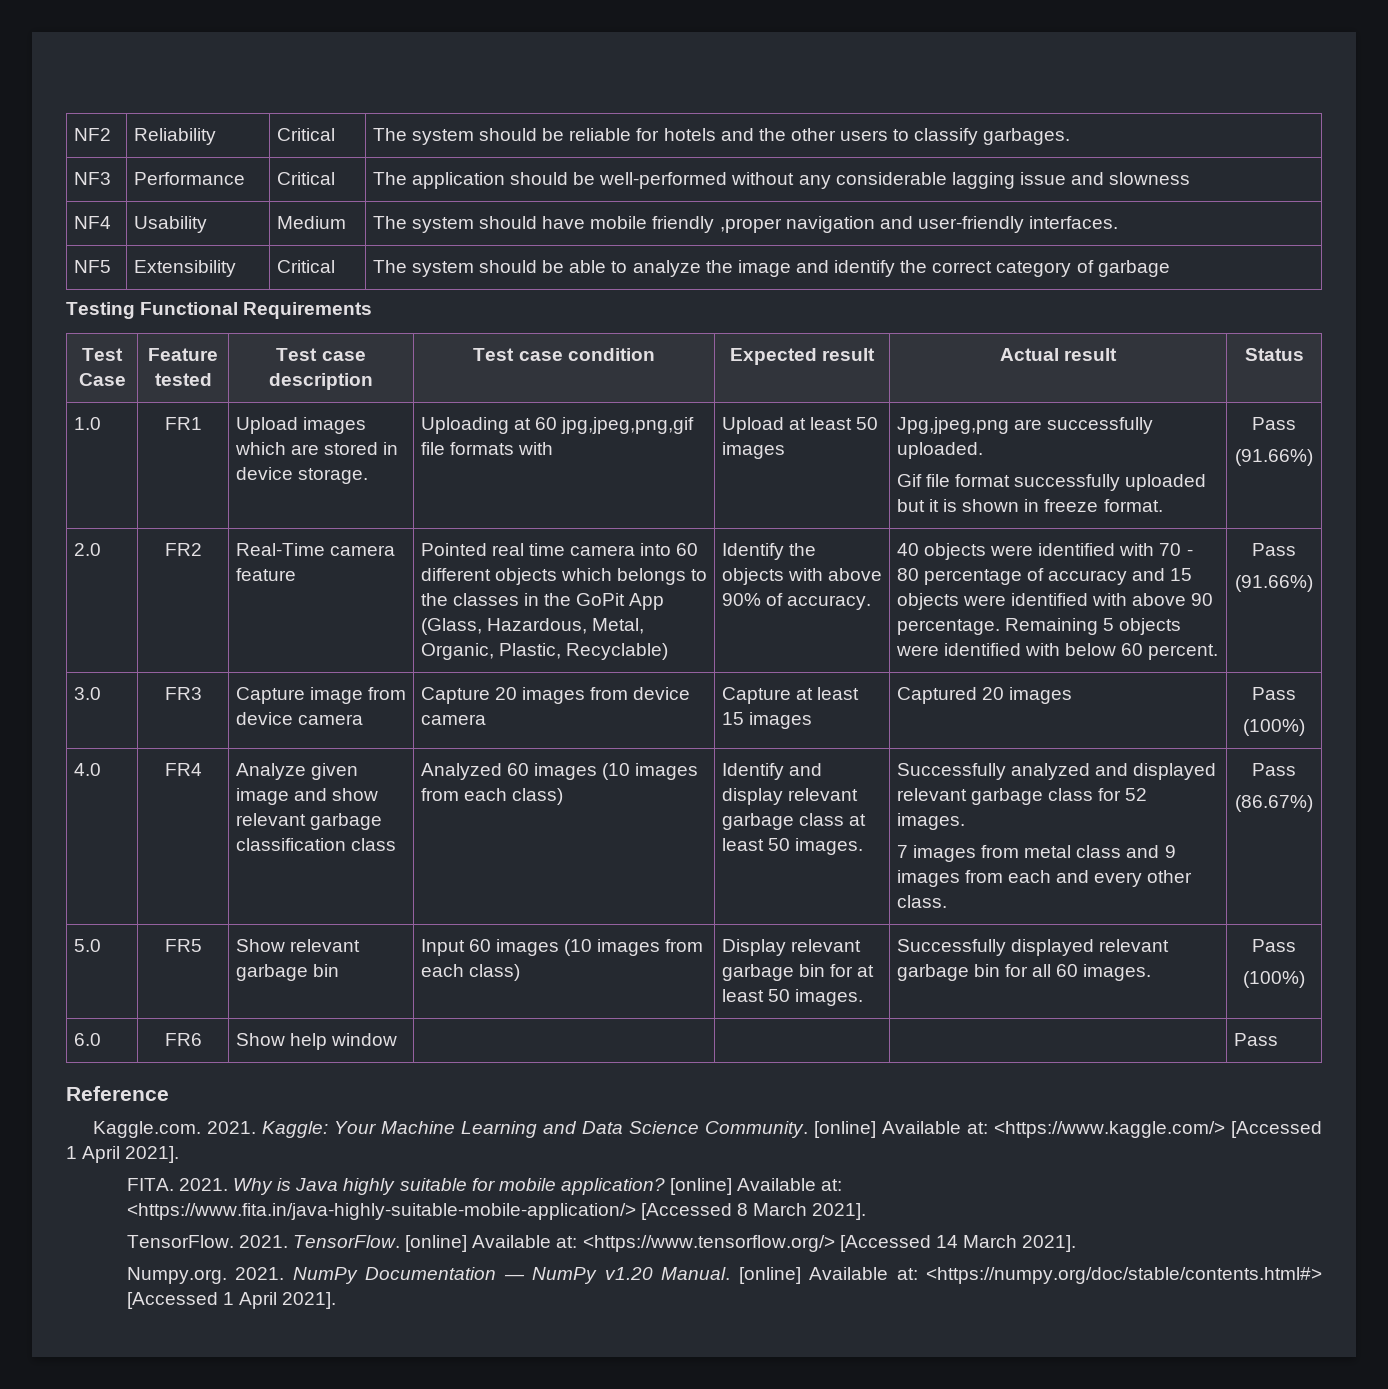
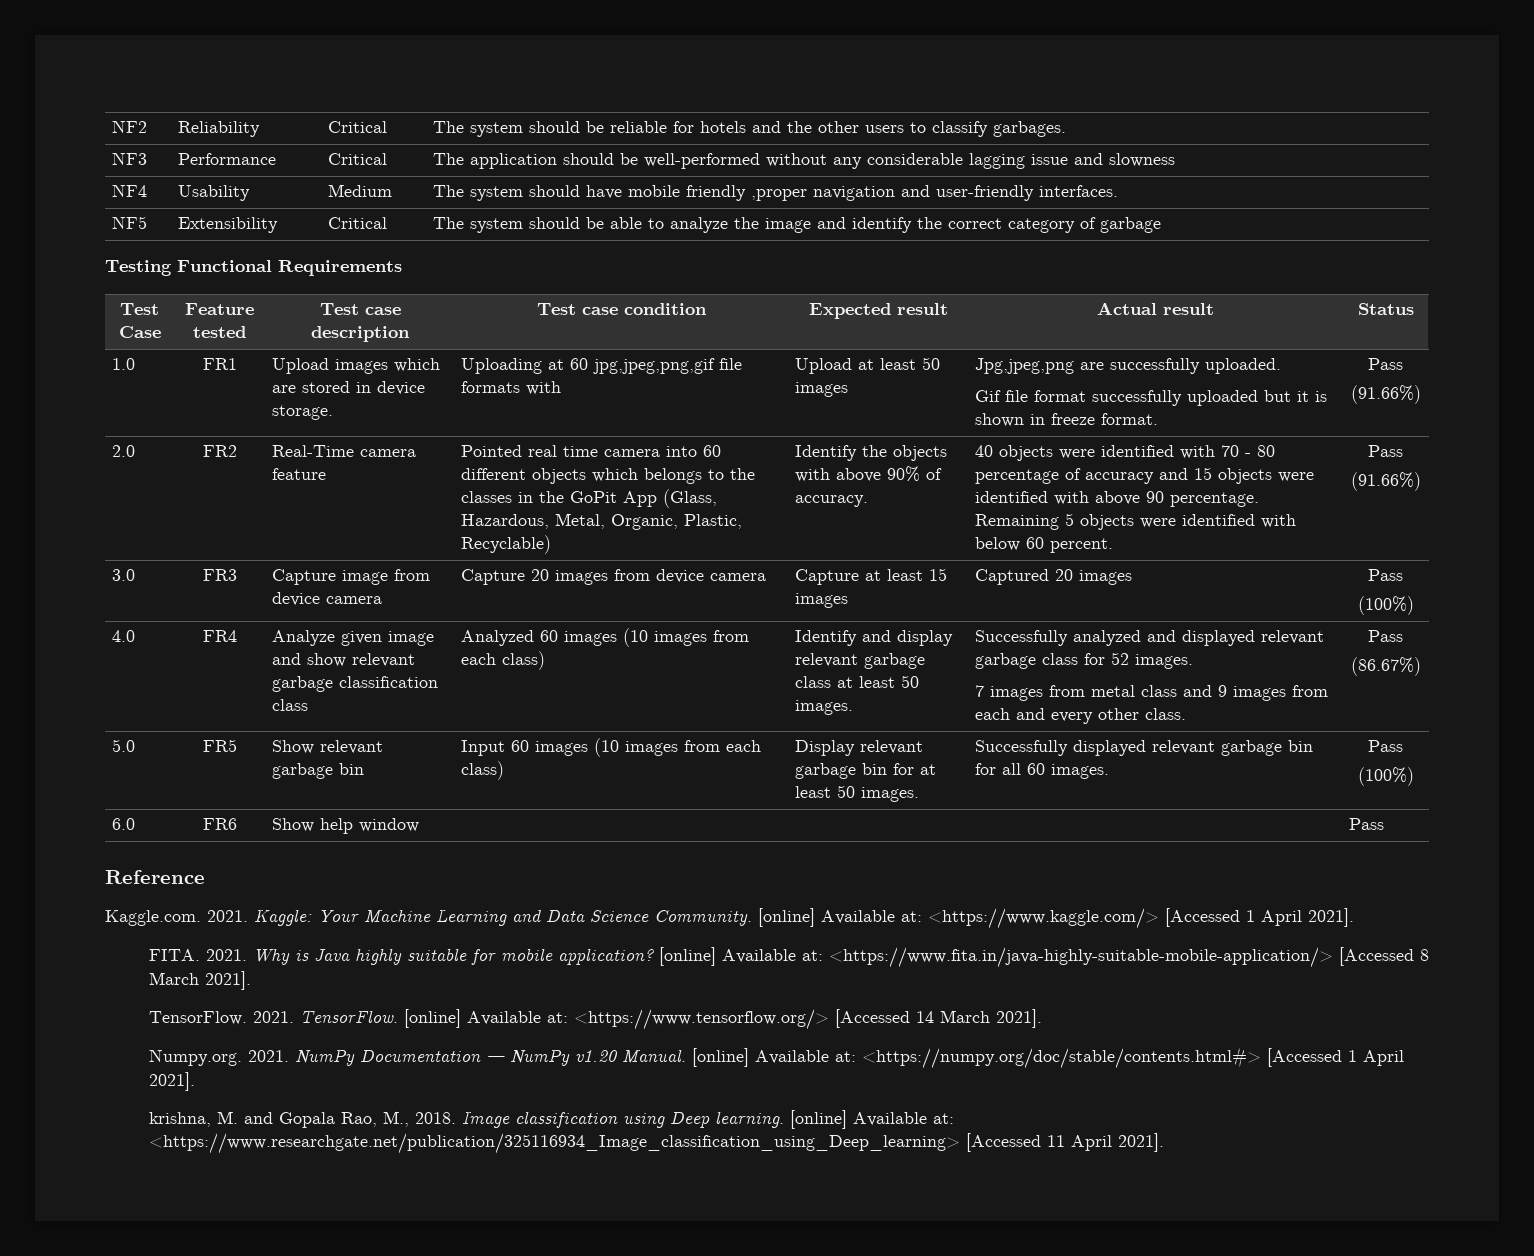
+ krishna, M. and Gopala Rao, M., 2018. Image classification using Deep learning. [online] Available at: <https://www.researchgate.net/publication/325116934_Image_classification_using_Deep_learning> [Accessed 11 April 2021].

